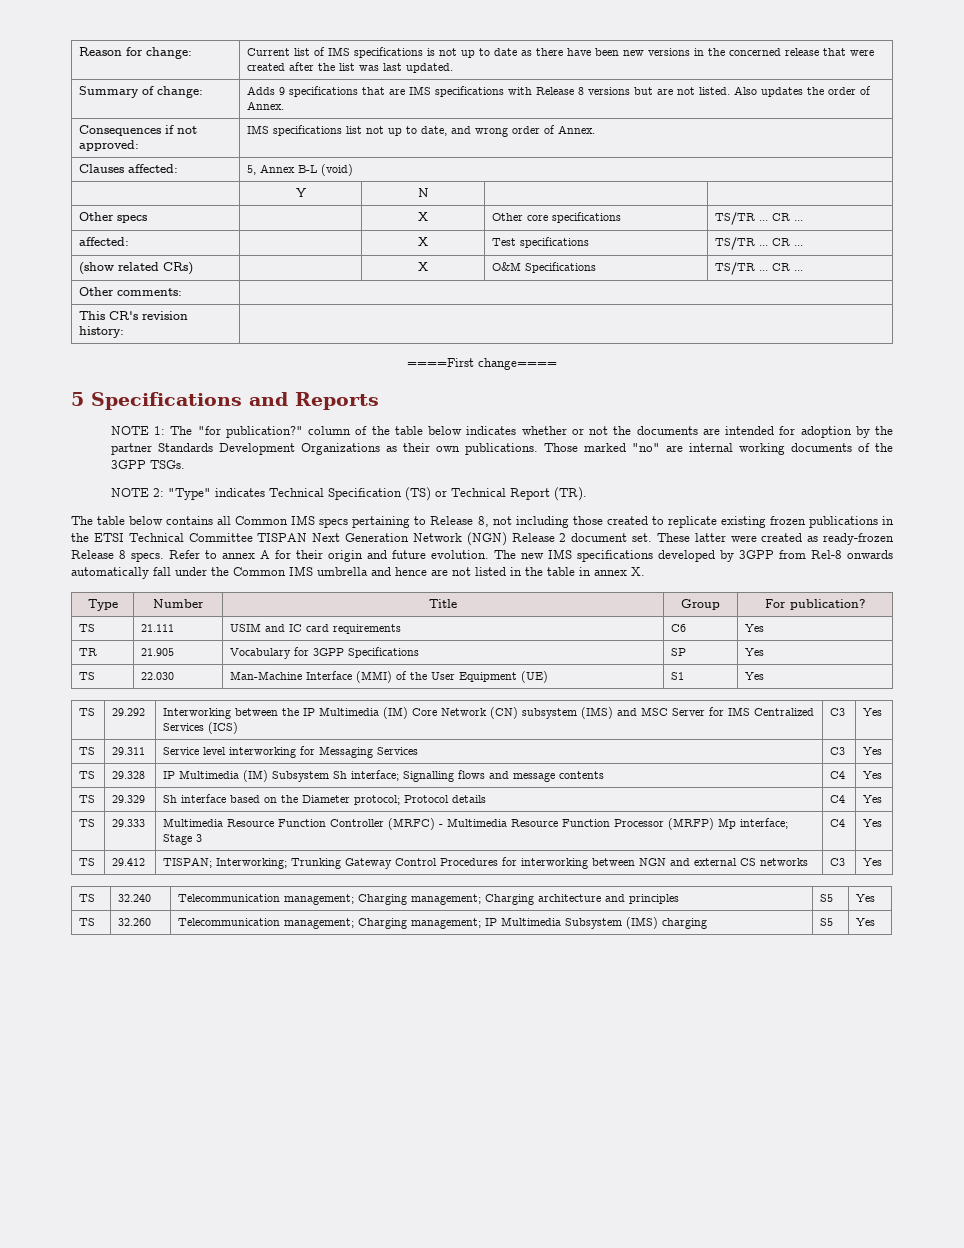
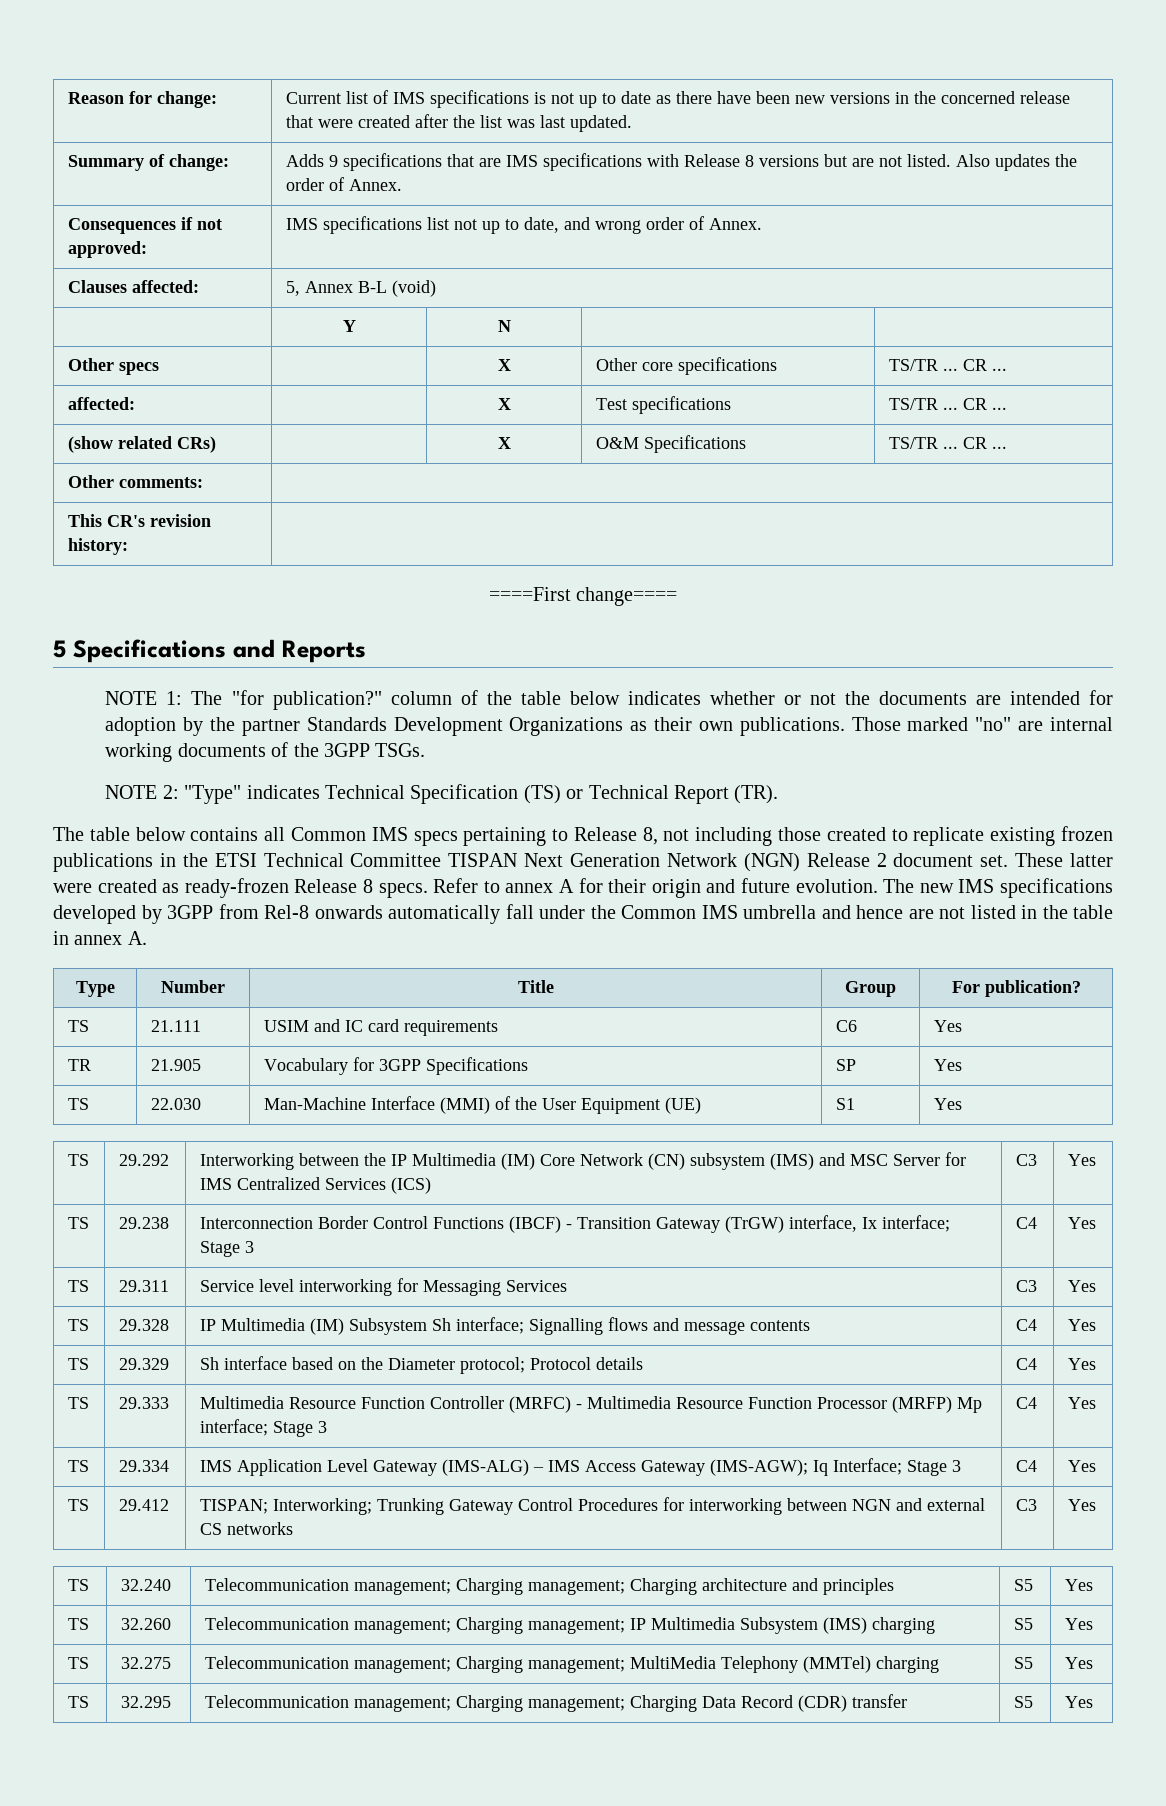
- The new IMS specifications developed by 3GPP from Rel-8 onwards automatically fall under the Common IMS umbrella and hence are not listed in the table in annex X.
+ The new IMS specifications developed by 3GPP from Rel-8 onwards automatically fall under the Common IMS umbrella and hence are not listed in the table in annex A.
+ TS | 29.238 | Interconnection Border Control Functions (IBCF) - Transition Gateway (TrGW) interface, Ix interface; Stage 3 | C4 | Yes
+ TS | 29.334 | IMS Application Level Gateway (IMS-ALG) – IMS Access Gateway (IMS-AGW); Iq Interface; Stage 3 | C4 | Yes
+ TS | 32.275 | Telecommunication management; Charging management; MultiMedia Telephony (MMTel) charging | S5 | Yes
+ TS | 32.295 | Telecommunication management; Charging management; Charging Data Record (CDR) transfer | S5 | Yes

